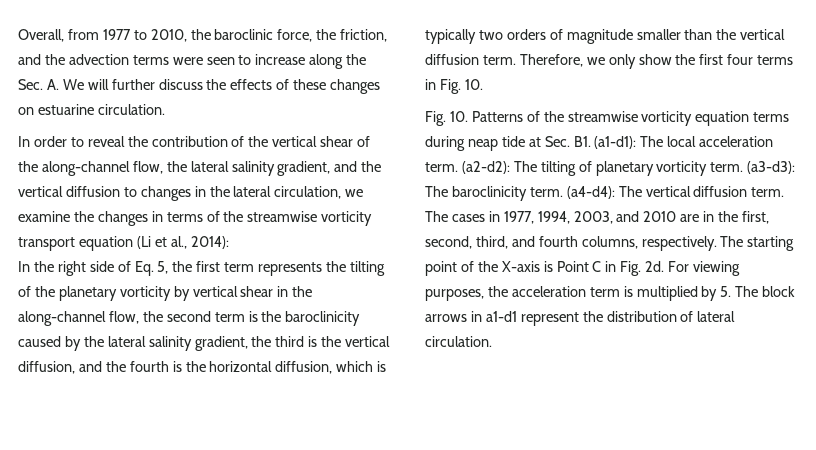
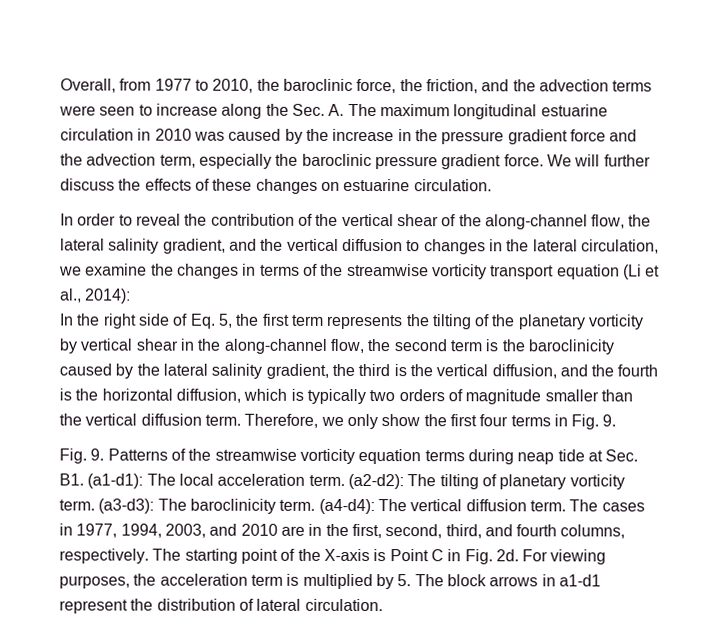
- Overall, from 1977 to 2010, the baroclinic force, the friction, and the advection terms were seen to increase along the Sec. A. We will further discuss the effects of these changes on estuarine circulation.
+ Overall, from 1977 to 2010, the baroclinic force, the friction, and the advection terms were seen to increase along the Sec. A. The maximum longitudinal estuarine circulation in 2010 was caused by the increase in the pressure gradient force and the advection term, especially the baroclinic pressure gradient force. We will further discuss the effects of these changes on estuarine circulation.
- Therefore, we only show the first four terms in Fig. 10.
- Fig. 10. Patterns of the streamwise vorticity equation terms during neap tide at Sec. B1. (a1-d1): The local acceleration term.
+ Therefore, we only show the first four terms in Fig. 9.
+ Fig. 9. Patterns of the streamwise vorticity equation terms during neap tide at Sec. B1. (a1-d1): The local acceleration term.

